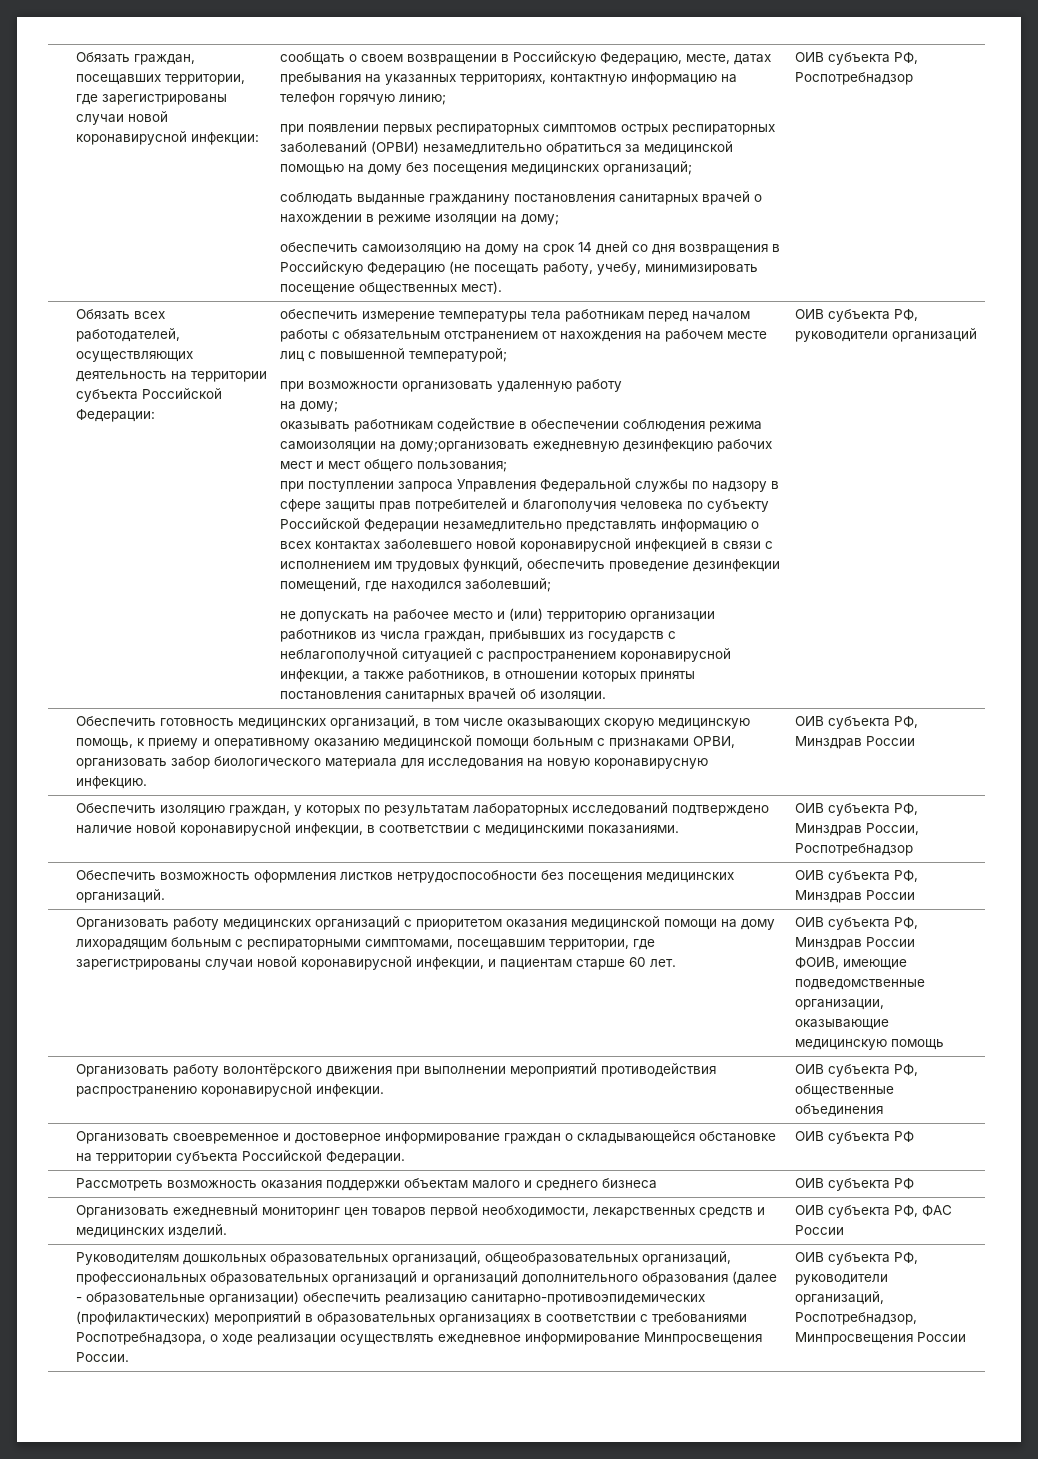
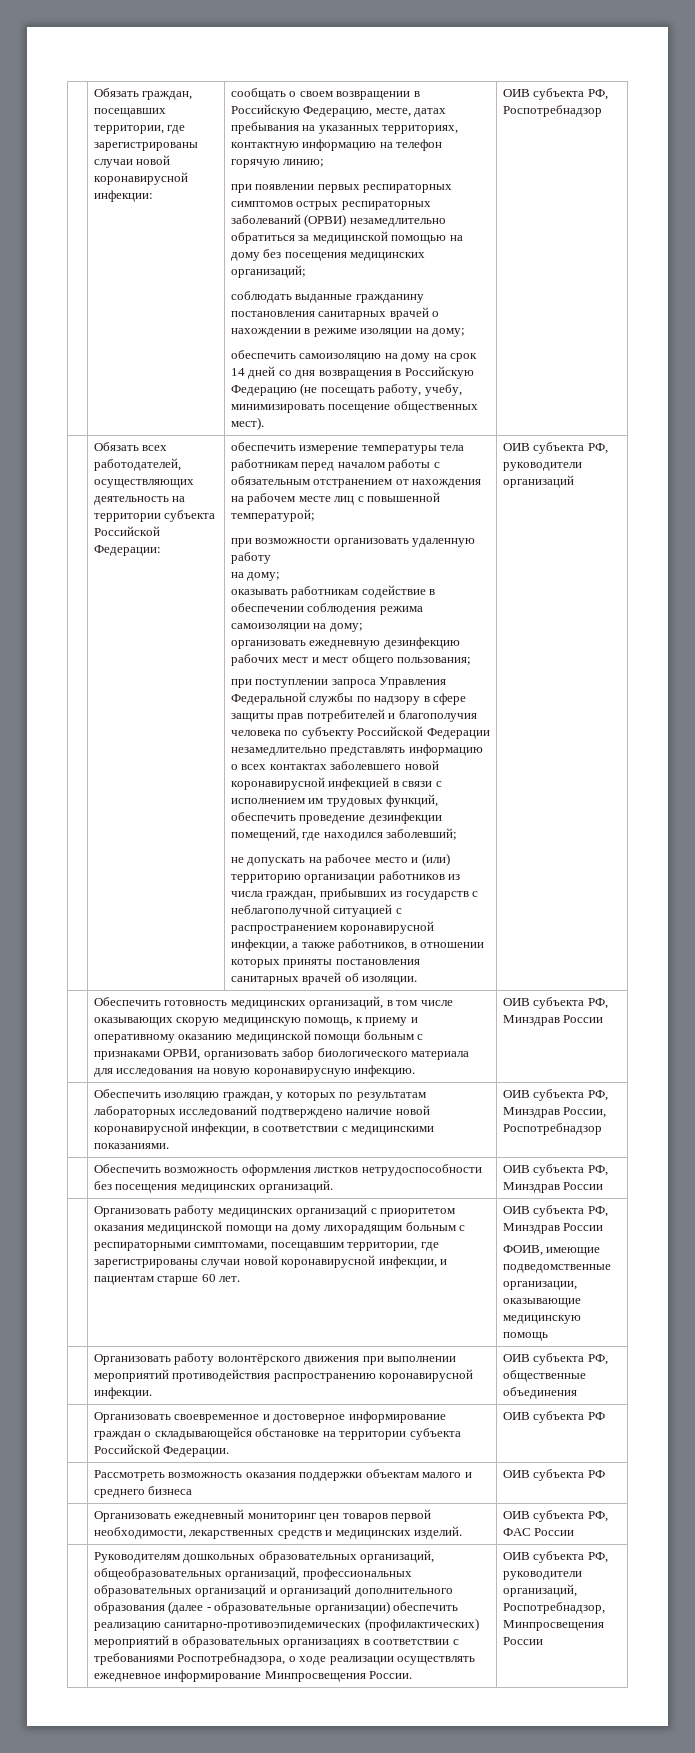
- оказывать работникам содействие в обеспечении соблюдения режима самоизоляции на дому;организовать ежедневную дезинфекцию рабочих мест и мест общего пользования;
+ оказывать работникам содействие в обеспечении соблюдения режима самоизоляции на дому;
+ организовать ежедневную дезинфекцию рабочих мест и мест общего пользования;

